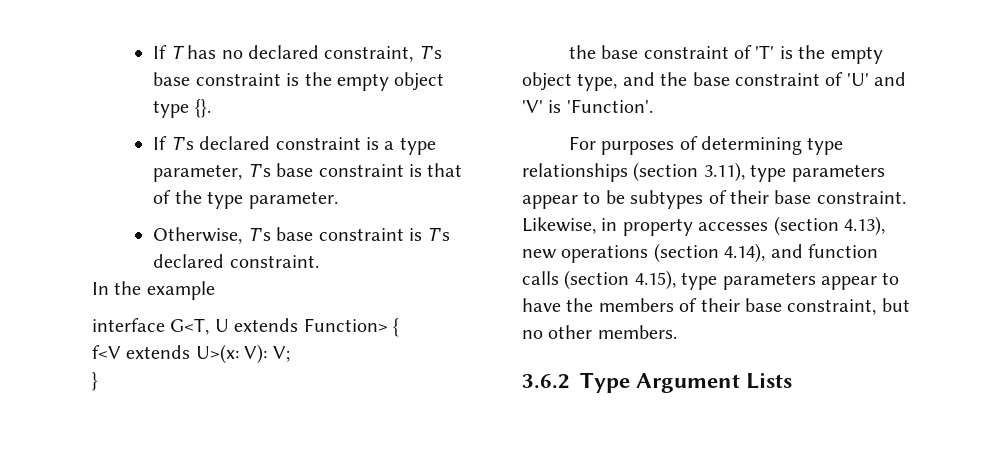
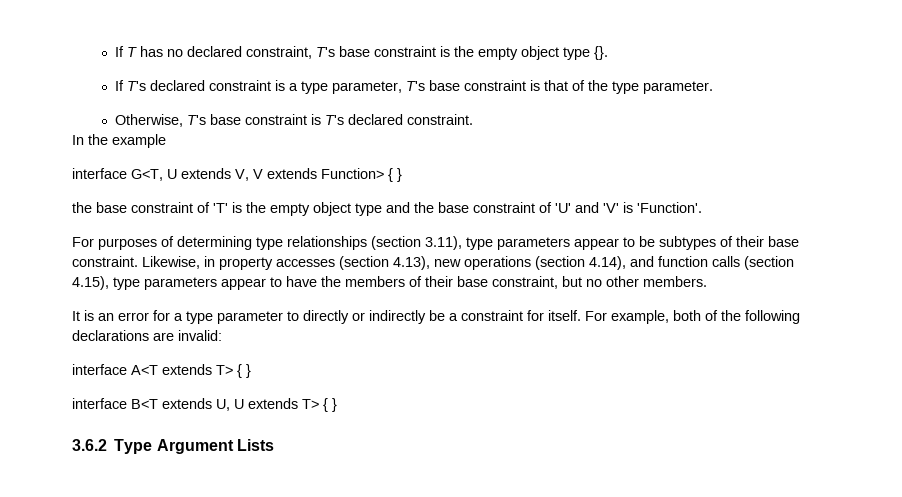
- interface G<T, U extends Function> {
- f<V extends U>(x: V): V;
- }
+ interface G<T, U extends V, V extends Function> { }
- the base constraint of 'T' is the empty object type, and the base constraint of 'U' and 'V' is 'Function'.
+ the base constraint of 'T' is the empty object type and the base constraint of 'U' and 'V' is 'Function'.
+ It is an error for a type parameter to directly or indirectly be a constraint for itself. For example, both of the following declarations are invalid:
+ interface A<T extends T> { }
+ interface B<T extends U, U extends T> { }

